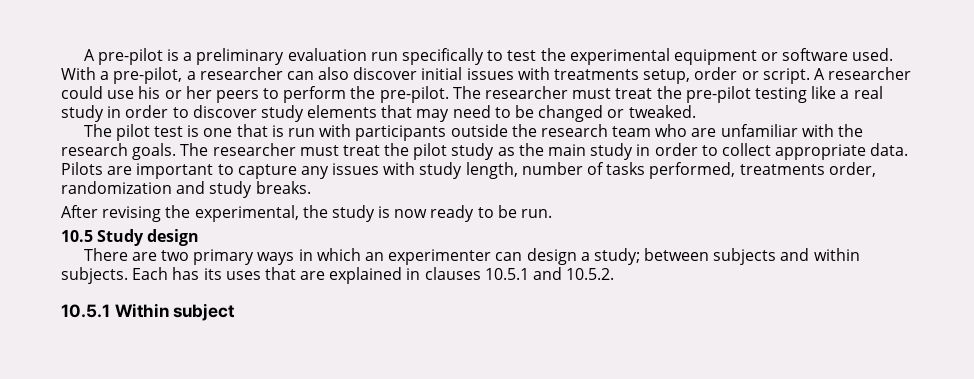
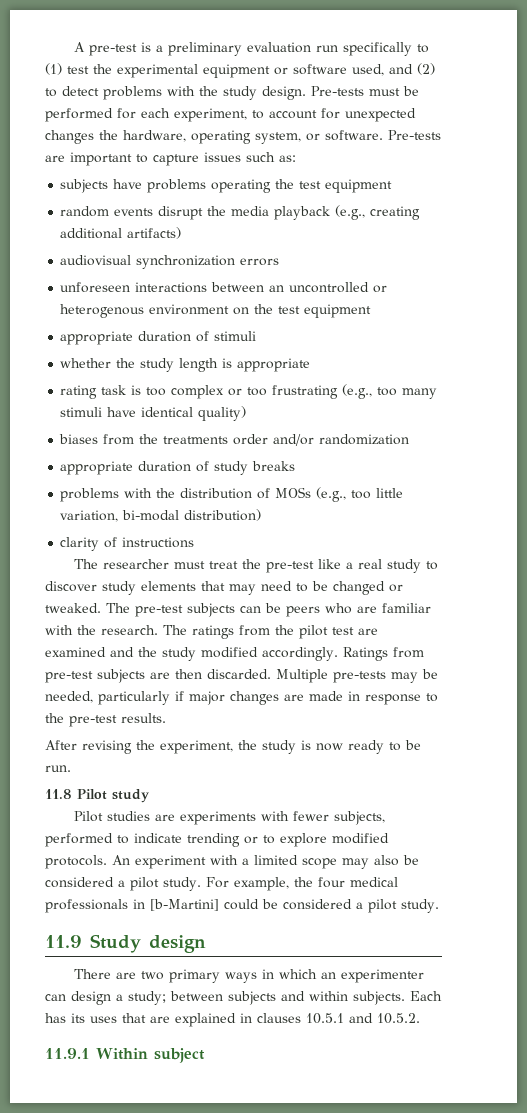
- A pre-pilot is a preliminary evaluation run specifically to test the experimental equipment or software used. With a pre-pilot, a researcher can also discover initial issues with treatments setup, order or script. A researcher could use his or her peers to perform the pre-pilot. The researcher must treat the pre-pilot testing like a real study in order to discover study elements that may need to be changed or tweaked.
- The pilot test is one that is run with participants outside the research team who are unfamiliar with the research goals. The researcher must treat the pilot study as the main study in order to collect appropriate data. Pilots are important to capture any issues with study length, number of tasks performed, treatments order, randomization and study breaks.
+ A pre-test is a preliminary evaluation run specifically to (1) test the experimental equipment or software used, and (2) to detect problems with the study design. Pre-tests must be performed for each experiment, to account for unexpected changes the hardware, operating system, or software. Pre-tests are important to capture issues such as:
+ subjects have problems operating the test equipment
+ random events disrupt the media playback (e.g., creating additional artifacts)
+ audiovisual synchronization errors
+ unforeseen interactions between an uncontrolled or heterogenous environment on the test equipment
+ appropriate duration of stimuli
+ whether the study length is appropriate
+ rating task is too complex or too frustrating (e.g., too many stimuli have identical quality)
+ biases from the treatments order and/or randomization
+ appropriate duration of study breaks
+ problems with the distribution of MOSs (e.g., too little variation, bi-modal distribution)
+ clarity of instructions
+ The researcher must treat the pre-test like a real study to discover study elements that may need to be changed or tweaked. The pre-test subjects can be peers who are familiar with the research. The ratings from the pilot test are examined and the study modified accordingly. Ratings from pre-test subjects are then discarded. Multiple pre-tests may be needed, particularly if major changes are made in response to the pre-test results.
- After revising the experimental, the study is now ready to be run.
+ After revising the experiment, the study is now ready to be run.
- 10.5 Study design
+ 11.8 Pilot study
+ Pilot studies are experiments with fewer subjects, performed to indicate trending or to explore modified protocols. An experiment with a limited scope may also be considered a pilot study. For example, the four medical professionals in [b-Martini] could be considered a pilot study.
+ 11.9 Study design
- 10.5.1 Within subject
+ 11.9.1 Within subject

